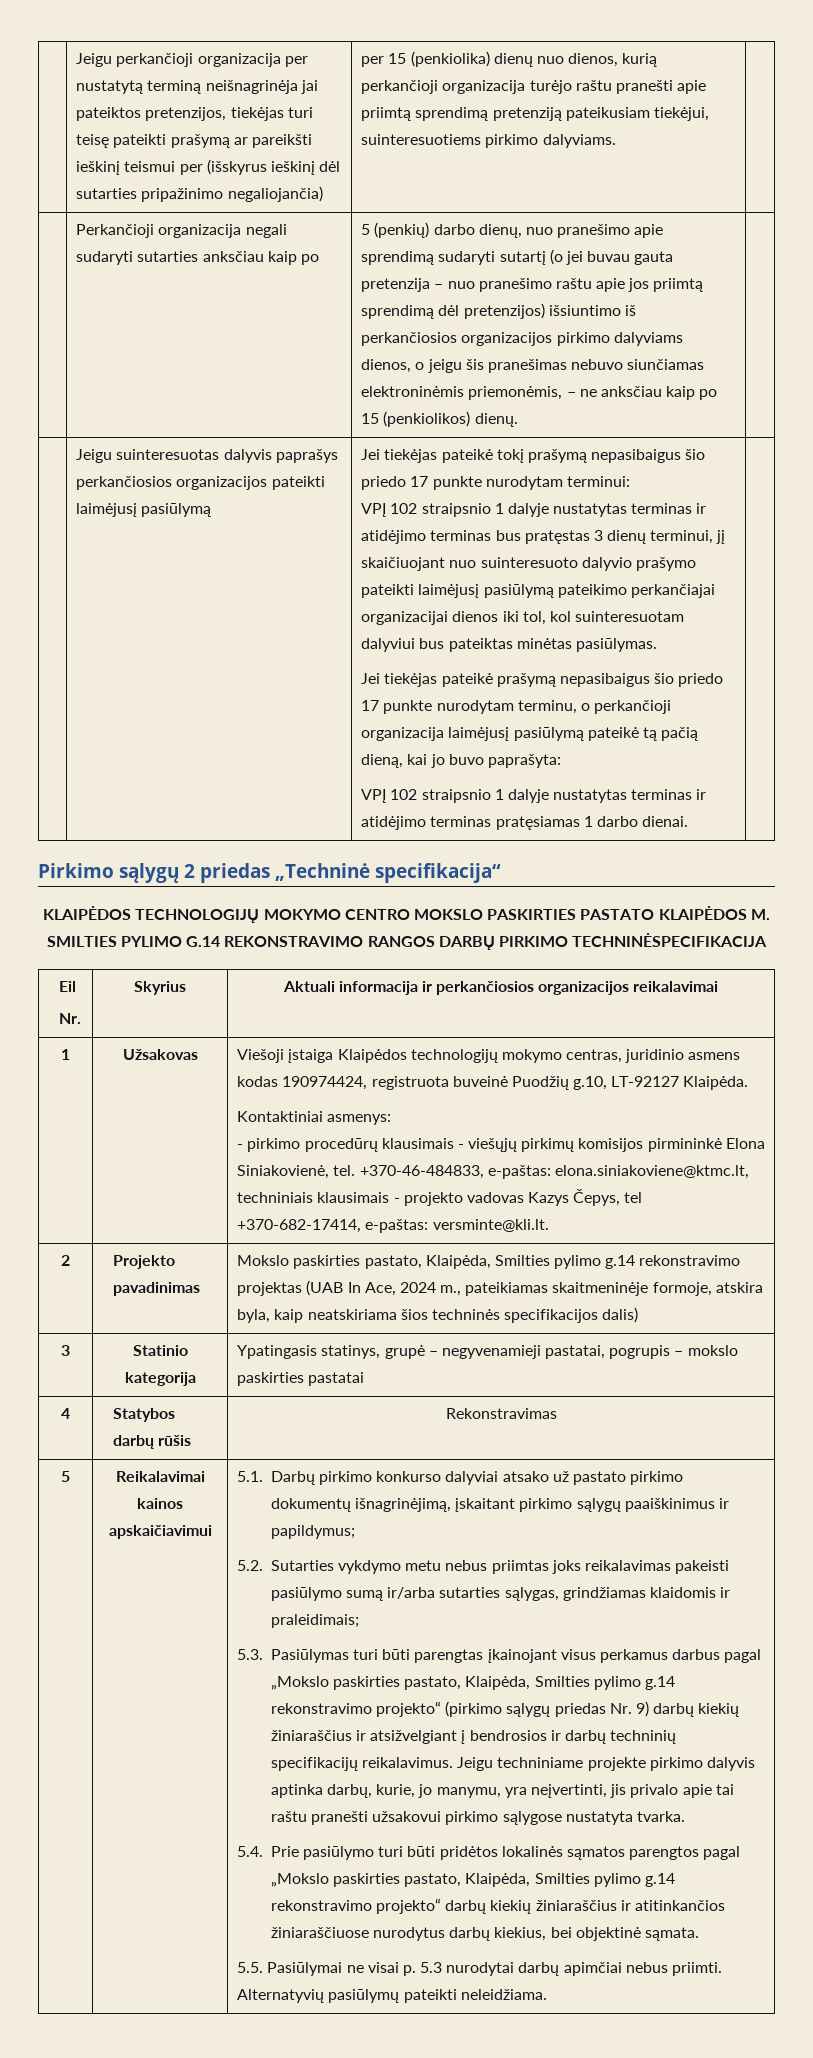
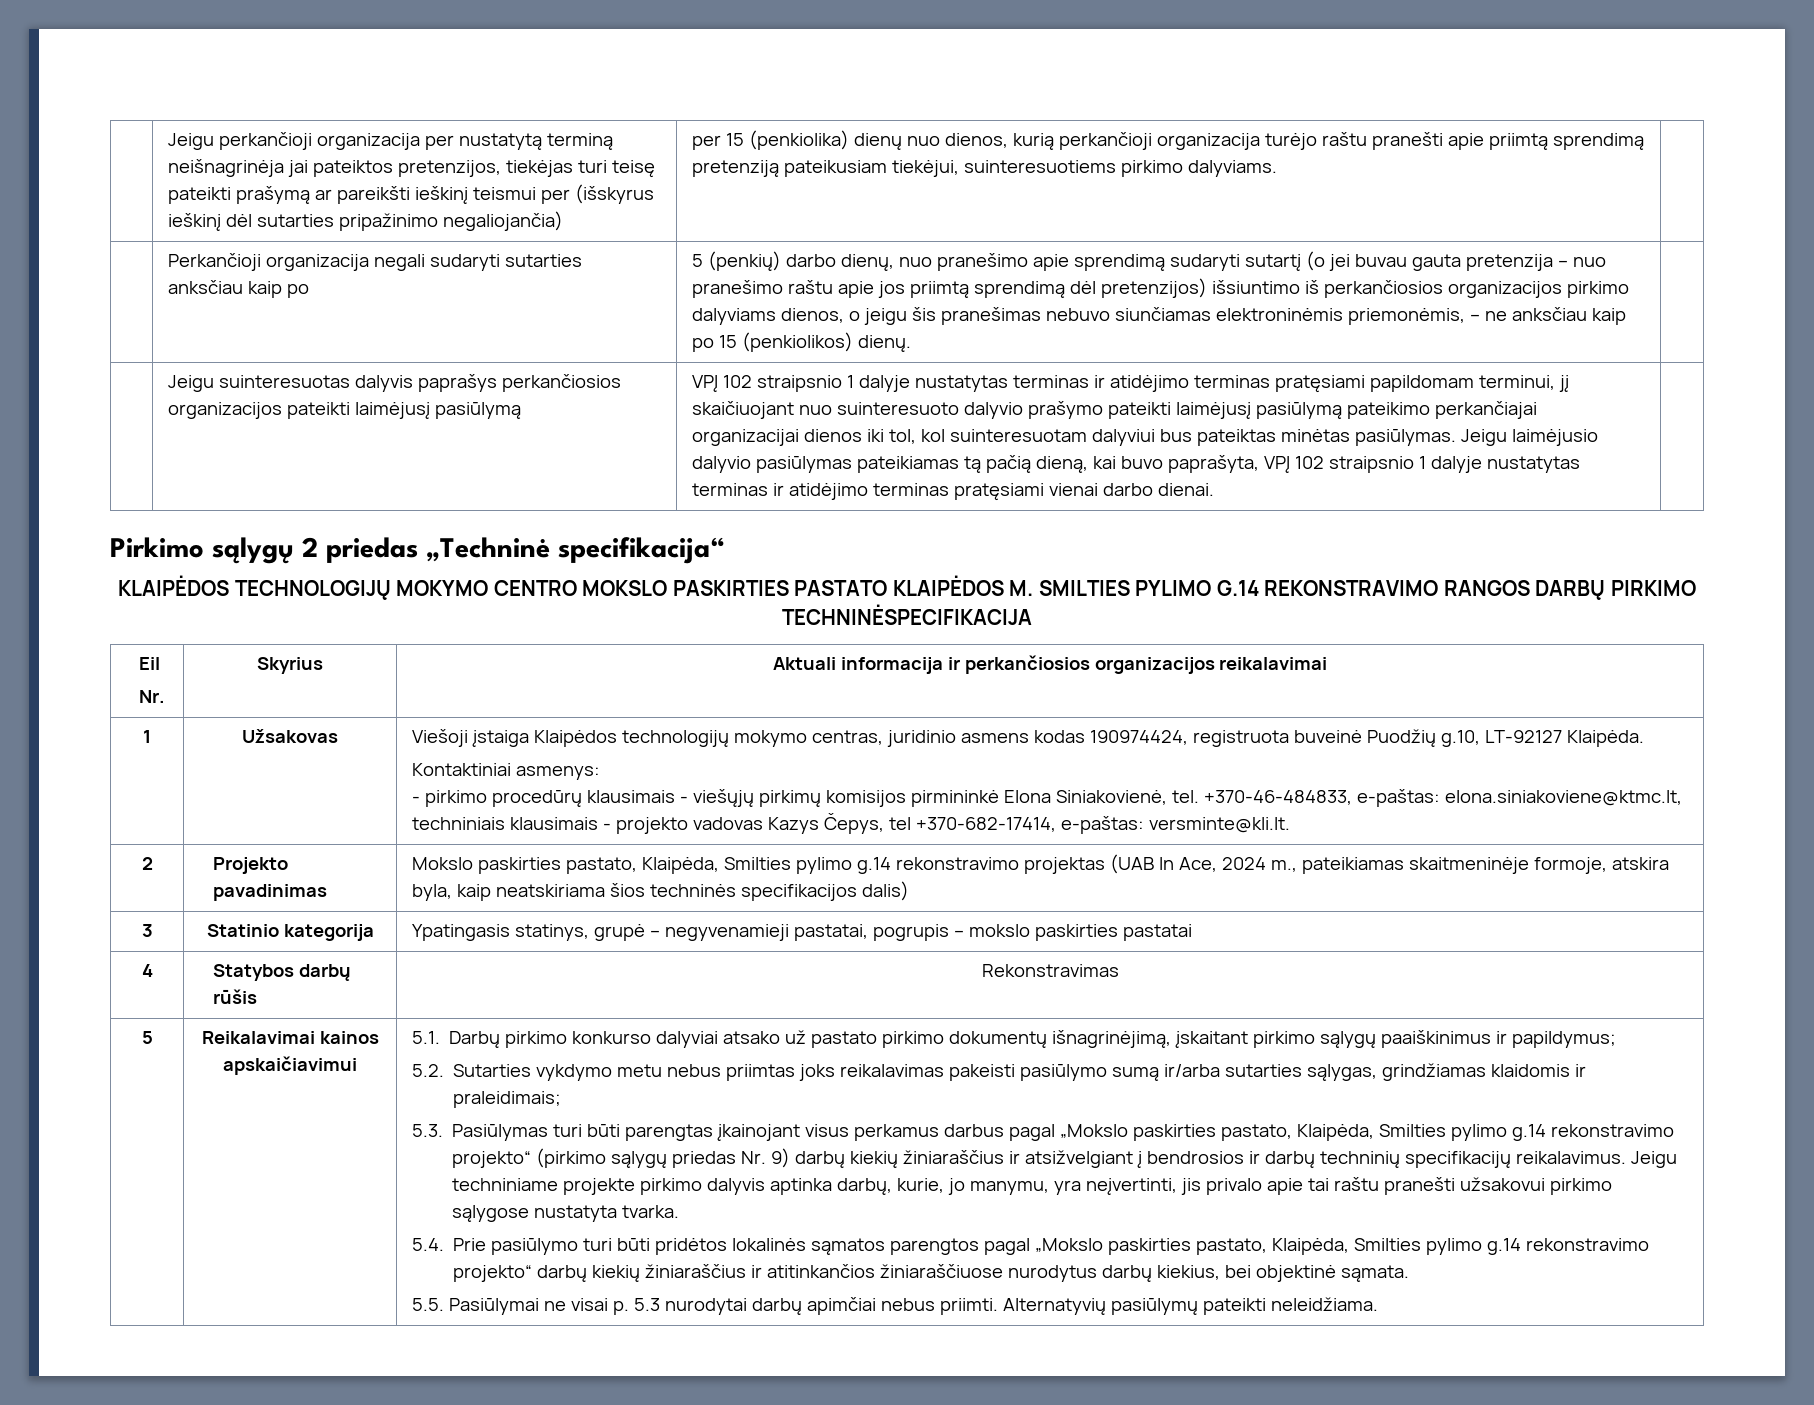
- Jei tiekėjas pateikė tokį prašymą nepasibaigus šio priedo 17 punkte nurodytam terminui:
- VPĮ 102 straipsnio 1 dalyje nustatytas terminas ir atidėjimo terminas bus pratęstas 3 dienų terminui, jį skaičiuojant nuo suinteresuoto dalyvio prašymo pateikti laimėjusį pasiūlymą pateikimo perkančiajai organizacijai dienos iki tol, kol suinteresuotam dalyviui bus pateiktas minėtas pasiūlymas.
- Jei tiekėjas pateikė prašymą nepasibaigus šio priedo 17 punkte nurodytam terminu, o perkančioji organizacija laimėjusį pasiūlymą pateikė tą pačią dieną, kai jo buvo paprašyta:
- VPĮ 102 straipsnio 1 dalyje nustatytas terminas ir atidėjimo terminas pratęsiamas 1 darbo dienai.
+ VPĮ 102 straipsnio 1 dalyje nustatytas terminas ir atidėjimo terminas pratęsiami papildomam terminui, jį skaičiuojant nuo suinteresuoto dalyvio prašymo pateikti laimėjusį pasiūlymą pateikimo perkančiajai organizacijai dienos iki tol, kol suinteresuotam dalyviui bus pateiktas minėtas pasiūlymas. Jeigu laimėjusio dalyvio pasiūlymas pateikiamas tą pačią dieną, kai buvo paprašyta, VPĮ 102 straipsnio 1 dalyje nustatytas terminas ir atidėjimo terminas pratęsiami vienai darbo dienai.

